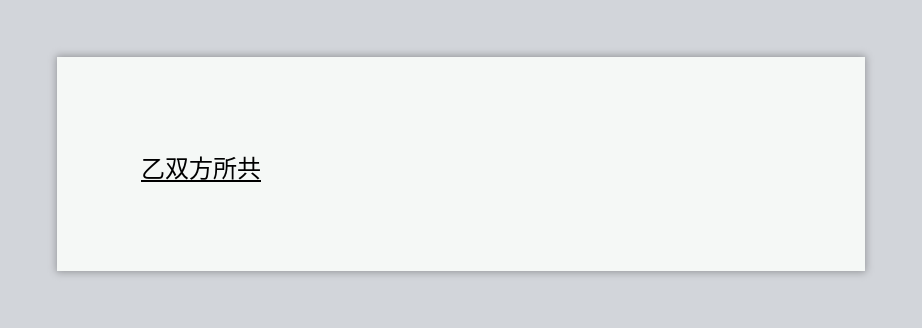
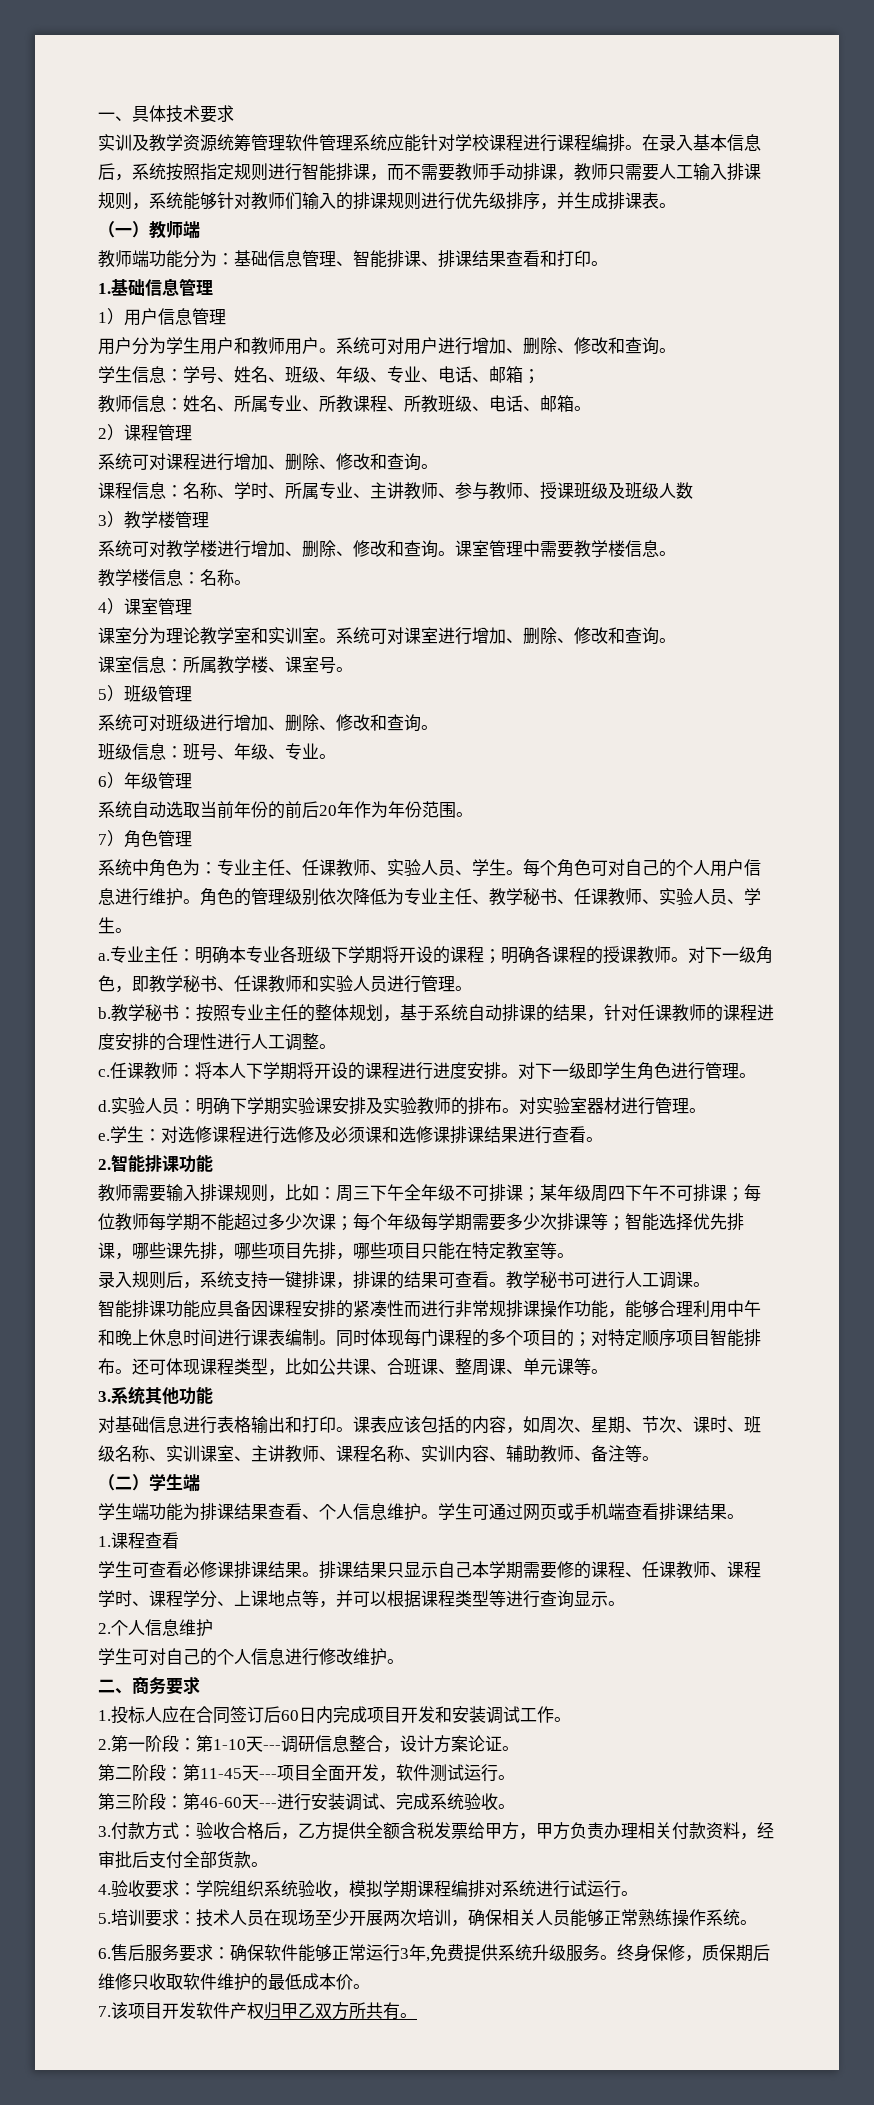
- 乙双方所共
+ 一、具体技术要求
+ 实训及教学资源统筹管理软件管理系统应能针对学校课程进行课程编排。在录入基本信息后，系统按照指定规则进行智能排课，而不需要教师手动排课，教师只需要人工输入排课规则，系统能够针对教师们输入的排课规则进行优先级排序，并生成排课表。
+ （一）教师端
+ 教师端功能分为：基础信息管理、智能排课、排课结果查看和打印。
+ 1.基础信息管理
+ 1）用户信息管理
+ 用户分为学生用户和教师用户。系统可对用户进行增加、删除、修改和查询。
+ 学生信息：学号、姓名、班级、年级、专业、电话、邮箱；
+ 教师信息：姓名、所属专业、所教课程、所教班级、电话、邮箱。
+ 2）课程管理
+ 系统可对课程进行增加、删除、修改和查询。
+ 课程信息：名称、学时、所属专业、主讲教师、参与教师、授课班级及班级人数
+ 3）教学楼管理
+ 系统可对教学楼进行增加、删除、修改和查询。课室管理中需要教学楼信息。
+ 教学楼信息：名称。
+ 4）课室管理
+ 课室分为理论教学室和实训室。系统可对课室进行增加、删除、修改和查询。
+ 课室信息：所属教学楼、课室号。
+ 5）班级管理
+ 系统可对班级进行增加、删除、修改和查询。
+ 班级信息：班号、年级、专业。
+ 6）年级管理
+ 系统自动选取当前年份的前后20年作为年份范围。
+ 7）角色管理
+ 系统中角色为：专业主任、任课教师、实验人员、学生。每个角色可对自己的个人用户信息进行维护。角色的管理级别依次降低为专业主任、教学秘书、任课教师、实验人员、学生。
+ a.专业主任：明确本专业各班级下学期将开设的课程；明确各课程的授课教师。对下一级角色，即教学秘书、任课教师和实验人员进行管理。
+ b.教学秘书：按照专业主任的整体规划，基于系统自动排课的结果，针对任课教师的课程进度安排的合理性进行人工调整。
+ c.任课教师：将本人下学期将开设的课程进行进度安排。对下一级即学生角色进行管理。
+ d.实验人员：明确下学期实验课安排及实验教师的排布。对实验室器材进行管理。
+ e.学生：对选修课程进行选修及必须课和选修课排课结果进行查看。
+ 2.智能排课功能
+ 教师需要输入排课规则，比如：周三下午全年级不可排课；某年级周四下午不可排课；每位教师每学期不能超过多少次课；每个年级每学期需要多少次排课等；智能选择优先排课，哪些课先排，哪些项目先排，哪些项目只能在特定教室等。
+ 录入规则后，系统支持一键排课，排课的结果可查看。教学秘书可进行人工调课。
+ 智能排课功能应具备因课程安排的紧凑性而进行非常规排课操作功能，能够合理利用中午和晚上休息时间进行课表编制。同时体现每门课程的多个项目的；对特定顺序项目智能排布。还可体现课程类型，比如公共课、合班课、整周课、单元课等。
+ 3.系统其他功能
+ 对基础信息进行表格输出和打印。课表应该包括的内容，如周次、星期、节次、课时、班级名称、实训课室、主讲教师、课程名称、实训内容、辅助教师、备注等。
+ （二）学生端
+ 学生端功能为排课结果查看、个人信息维护。学生可通过网页或手机端查看排课结果。
+ 1.课程查看
+ 学生可查看必修课排课结果。排课结果只显示自己本学期需要修的课程、任课教师、课程学时、课程学分、上课地点等，并可以根据课程类型等进行查询显示。
+ 2.个人信息维护
+ 学生可对自己的个人信息进行修改维护。
+ 二、商务要求
+ 1.投标人应在合同签订后60日内完成项目开发和安装调试工作。
+ 2.第一阶段：第1-10天---调研信息整合，设计方案论证。
+ 第二阶段：第11-45天---项目全面开发，软件测试运行。
+ 第三阶段：第46-60天---进行安装调试、完成系统验收。
+ 3.付款方式：验收合格后，乙方提供全额含税发票给甲方，甲方负责办理相关付款资料，经审批后支付全部货款。
+ 4.验收要求：学院组织系统验收，模拟学期课程编排对系统进行试运行。
+ 5.培训要求：技术人员在现场至少开展两次培训，确保相关人员能够正常熟练操作系统。
+ 6.售后服务要求：确保软件能够正常运行3年,免费提供系统升级服务。终身保修，质保期后维修只收取软件维护的最低成本价。
+ 7.该项目开发软件产权归甲乙双方所共有。

